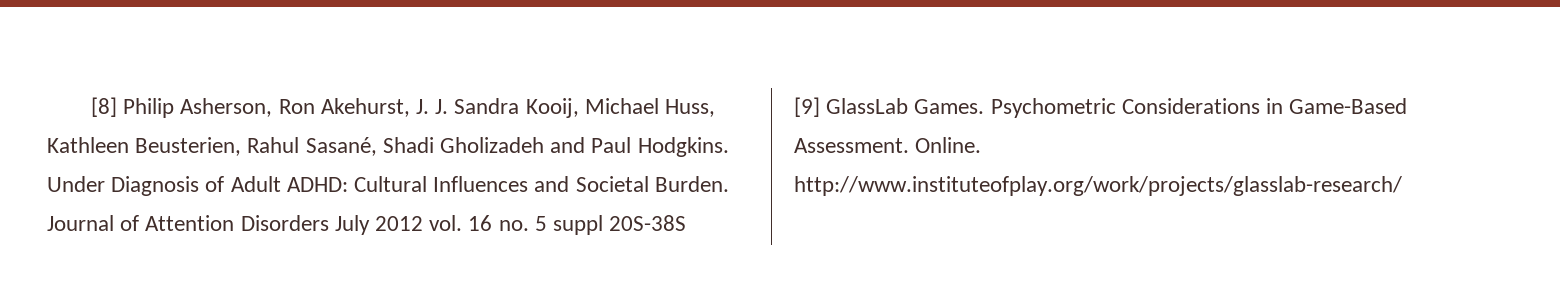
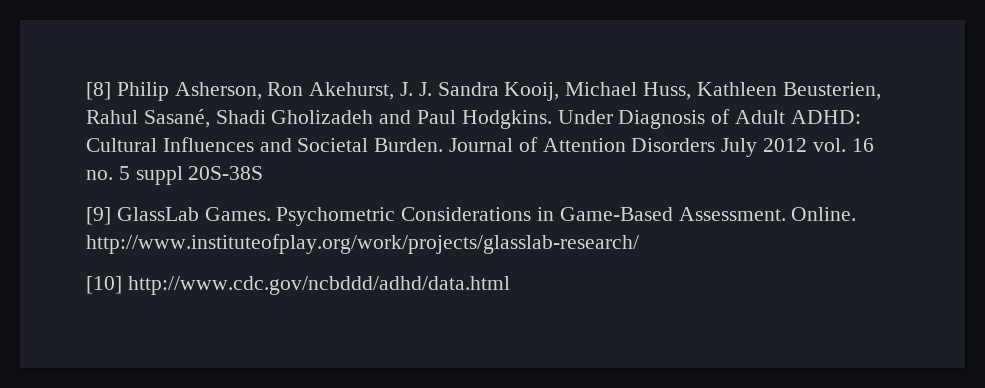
+ [10] http://www.cdc.gov/ncbddd/adhd/data.html

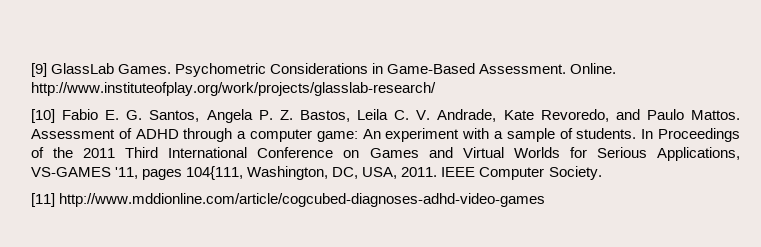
- [8] Philip Asherson, Ron Akehurst, J. J. Sandra Kooij, Michael Huss, Kathleen Beusterien, Rahul Sasané, Shadi Gholizadeh and Paul Hodgkins. Under Diagnosis of Adult ADHD: Cultural Influences and Societal Burden. Journal of Attention Disorders July 2012 vol. 16 no. 5 suppl 20S-38S
- [10] http://www.cdc.gov/ncbddd/adhd/data.html
+ [10] Fabio E. G. Santos, Angela P. Z. Bastos, Leila C. V. Andrade, Kate Revoredo, and Paulo Mattos. Assessment of ADHD through a computer game: An experiment with a sample of students. In Proceedings of the 2011 Third International Conference on Games and Virtual Worlds for Serious Applications, VS-GAMES '11, pages 104{111, Washington, DC, USA, 2011. IEEE Computer Society.
+ [11] http://www.mddionline.com/article/cogcubed-diagnoses-adhd-video-games

